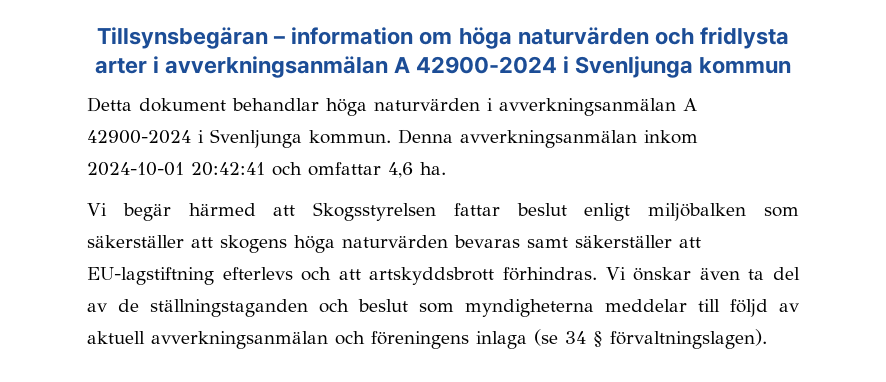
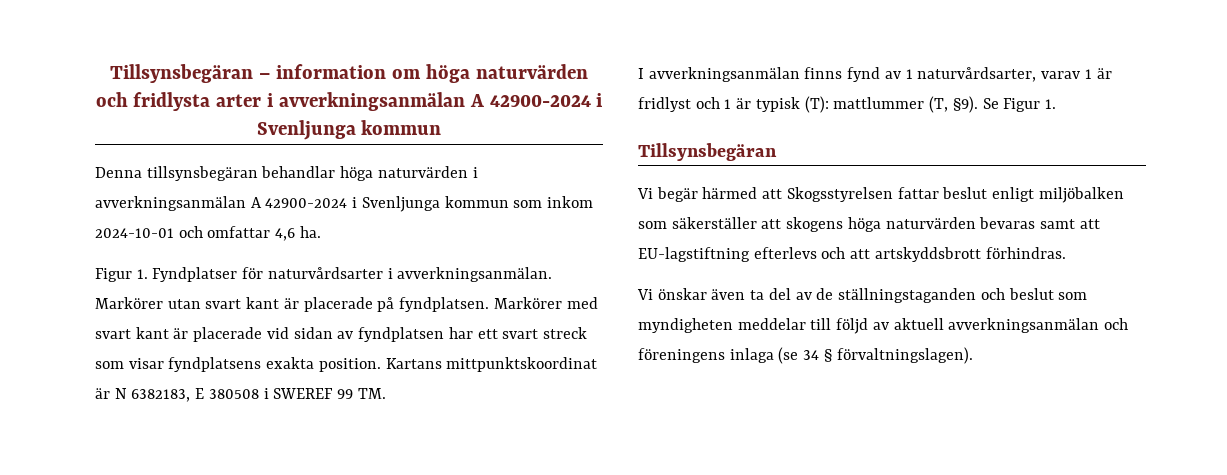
- Detta dokument behandlar höga naturvärden i avverkningsanmälan A 42900-2024 i Svenljunga kommun. Denna avverkningsanmälan inkom 2024-10-01 20:42:41 och omfattar 4,6 ha.
+ Denna tillsynsbegäran behandlar höga naturvärden i avverkningsanmälan A 42900-2024 i Svenljunga kommun som inkom 2024-10-01 och omfattar 4,6 ha.
+ Figur 1. Fyndplatser för naturvårdsarter i avverkningsanmälan. Markörer utan svart kant är placerade på fyndplatsen. Markörer med svart kant är placerade vid sidan av fyndplatsen har ett svart streck som visar fyndplatsens exakta position. Kartans mittpunktskoordinat är N 6382183, E 380508 i SWEREF 99 TM.
+ I avverkningsanmälan finns fynd av 1 naturvårdsarter, varav 1 är fridlyst och 1 är typisk (T): mattlummer (T, §9). Se Figur 1.
+ Tillsynsbegäran
- Vi begär härmed att Skogsstyrelsen fattar beslut enligt miljöbalken som säkerställer att skogens höga naturvärden bevaras samt säkerställer att EU-lagstiftning efterlevs och att artskyddsbrott förhindras. Vi önskar även ta del av de ställningstaganden och beslut som myndigheterna meddelar till följd av aktuell avverkningsanmälan och föreningens inlaga (se 34 § förvaltningslagen).
+ Vi begär härmed att Skogsstyrelsen fattar beslut enligt miljöbalken som säkerställer att skogens höga naturvärden bevaras samt att EU-lagstiftning efterlevs och att artskyddsbrott förhindras.
+ Vi önskar även ta del av de ställningstaganden och beslut som myndigheten meddelar till följd av aktuell avverkningsanmälan och föreningens inlaga (se 34 § förvaltningslagen).

